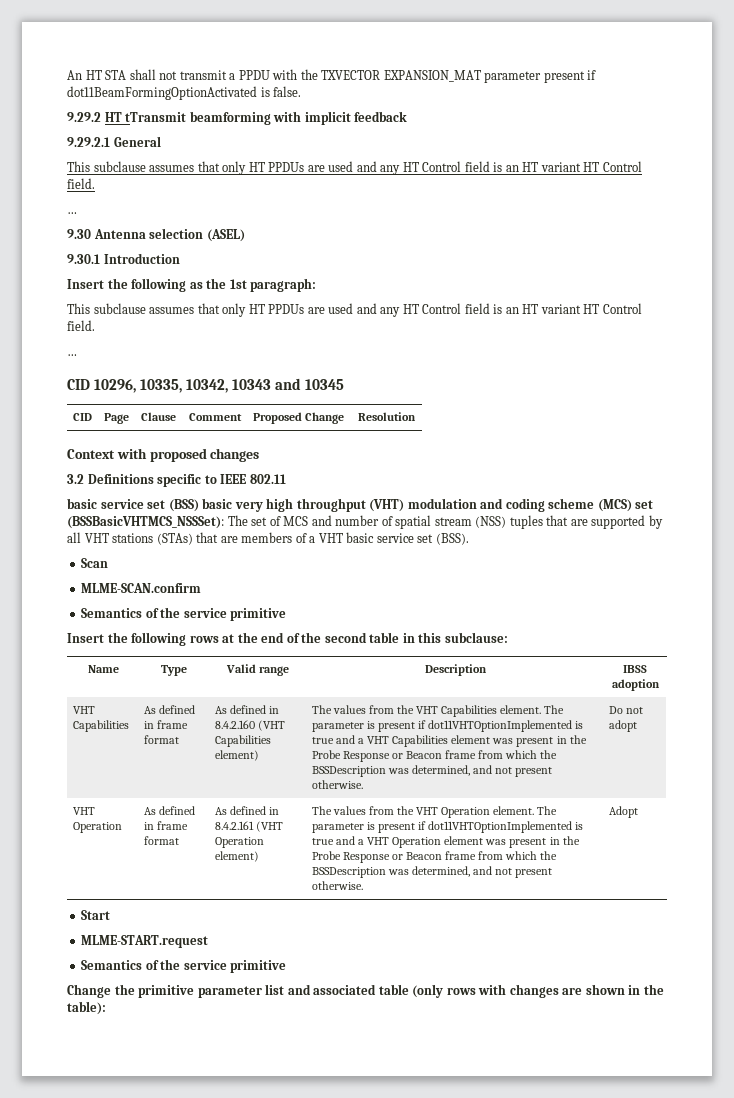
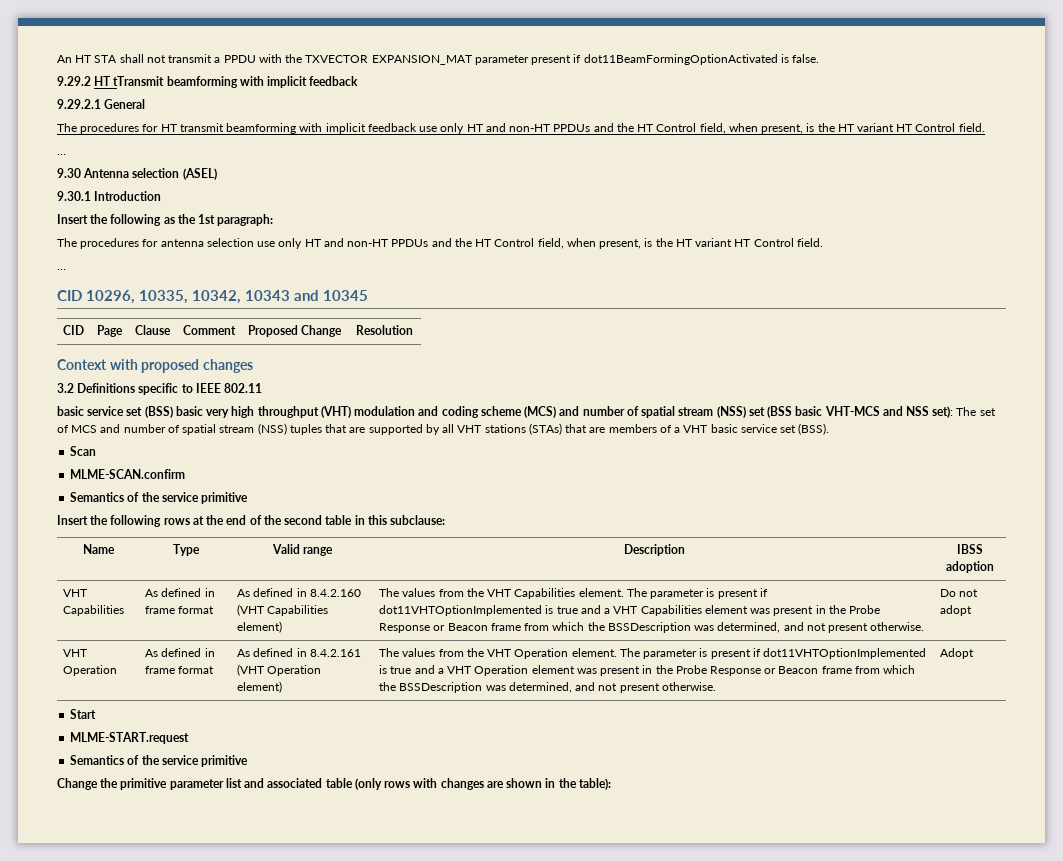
  9.29.2.1 General
- This subclause assumes that only HT PPDUs are used and any HT Control field is an HT variant HT Control field.
+ The procedures for HT transmit beamforming with implicit feedback use only HT and non-HT PPDUs and the HT Control field, when present, is the HT variant HT Control field.
  Insert the following as the 1st paragraph:
- This subclause assumes that only HT PPDUs are used and any HT Control field is an HT variant HT Control field.
+ The procedures for antenna selection use only HT and non-HT PPDUs and the HT Control field, when present, is the HT variant HT Control field.
- basic service set (BSS) basic very high throughput (VHT) modulation and coding scheme (MCS) set (BSSBasicVHTMCS_NSSSet): The set of MCS and number of spatial stream (NSS) tuples that are supported by all VHT stations (STAs) that are members of a VHT basic service set (BSS).
+ basic service set (BSS) basic very high throughput (VHT) modulation and coding scheme (MCS) and number of spatial stream (NSS) set (BSS basic VHT-MCS and NSS set): The set of MCS and number of spatial stream (NSS) tuples that are supported by all VHT stations (STAs) that are members of a VHT basic service set (BSS).

